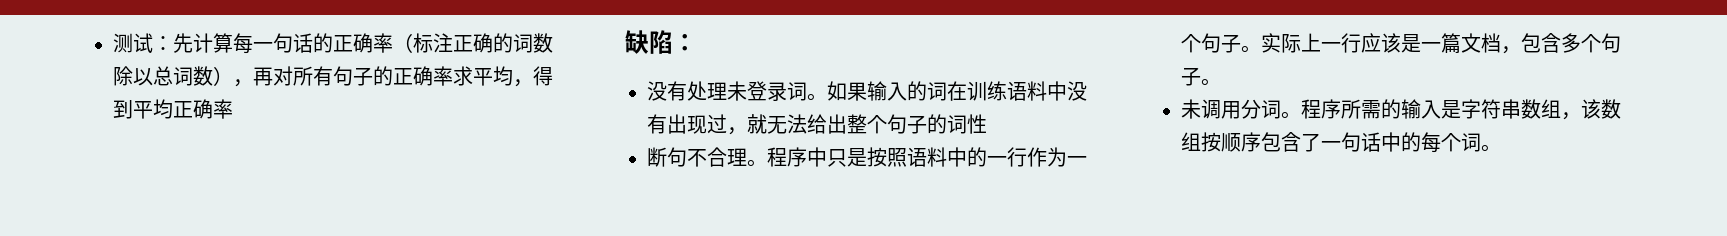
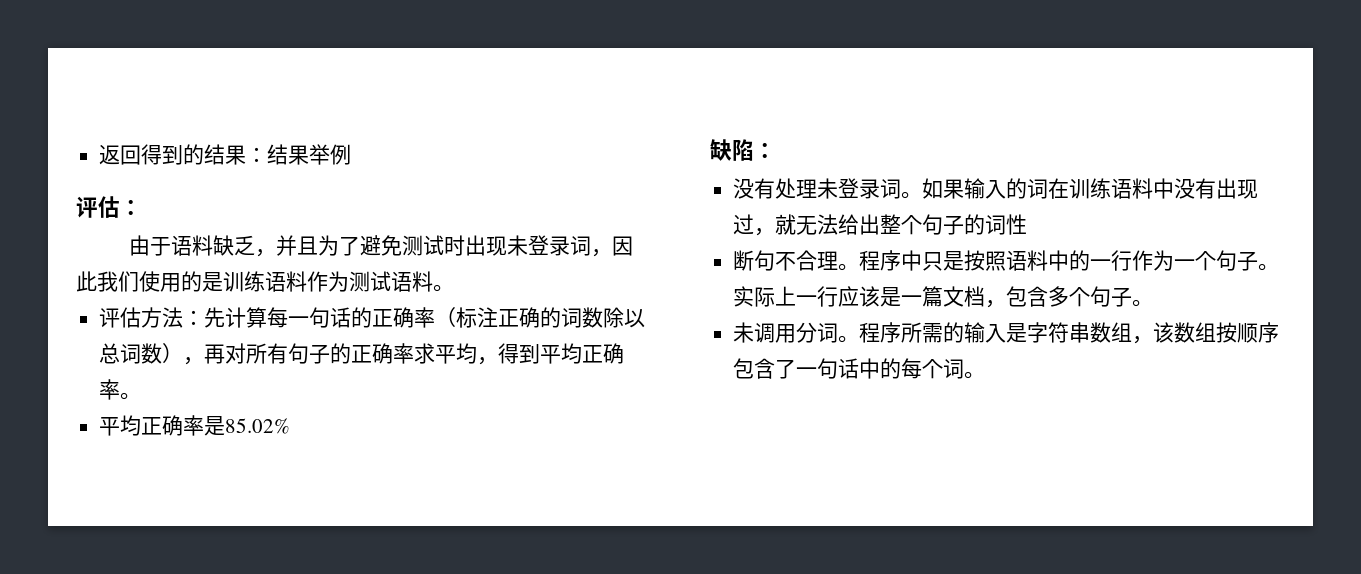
- 测试：先计算每一句话的正确率（标注正确的词数除以总词数），再对所有句子的正确率求平均，得到平均正确率
+ 返回得到的结果：结果举例
+ 评估：
+ 由于语料缺乏，并且为了避免测试时出现未登录词，因此我们使用的是训练语料作为测试语料。
+ 评估方法：先计算每一句话的正确率（标注正确的词数除以总词数），再对所有句子的正确率求平均，得到平均正确率。
+ 平均正确率是85.02%

